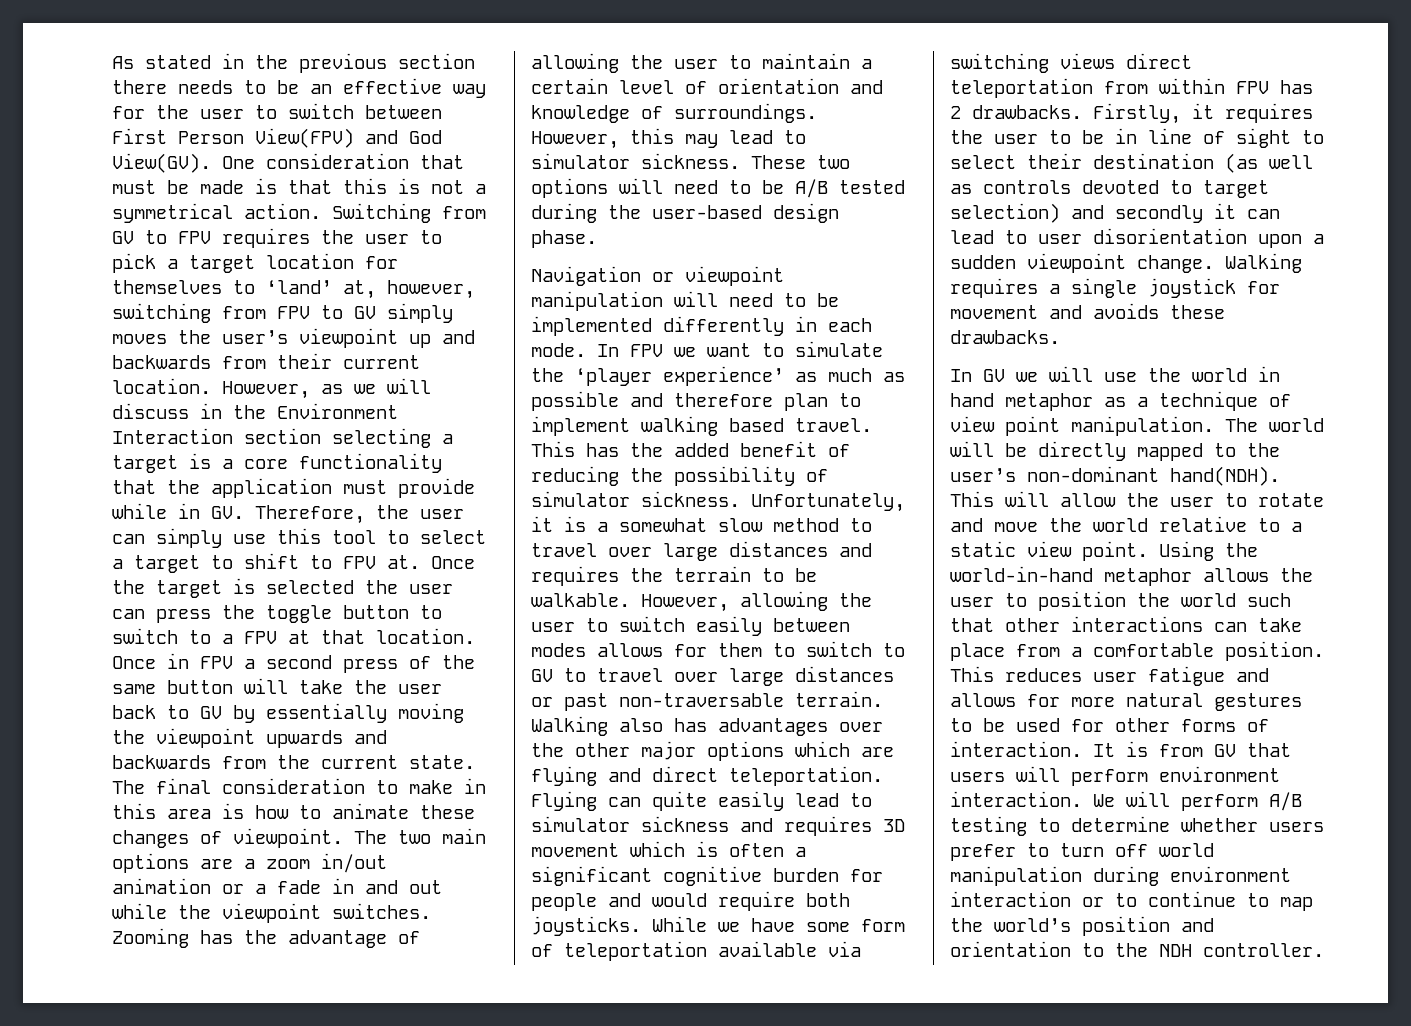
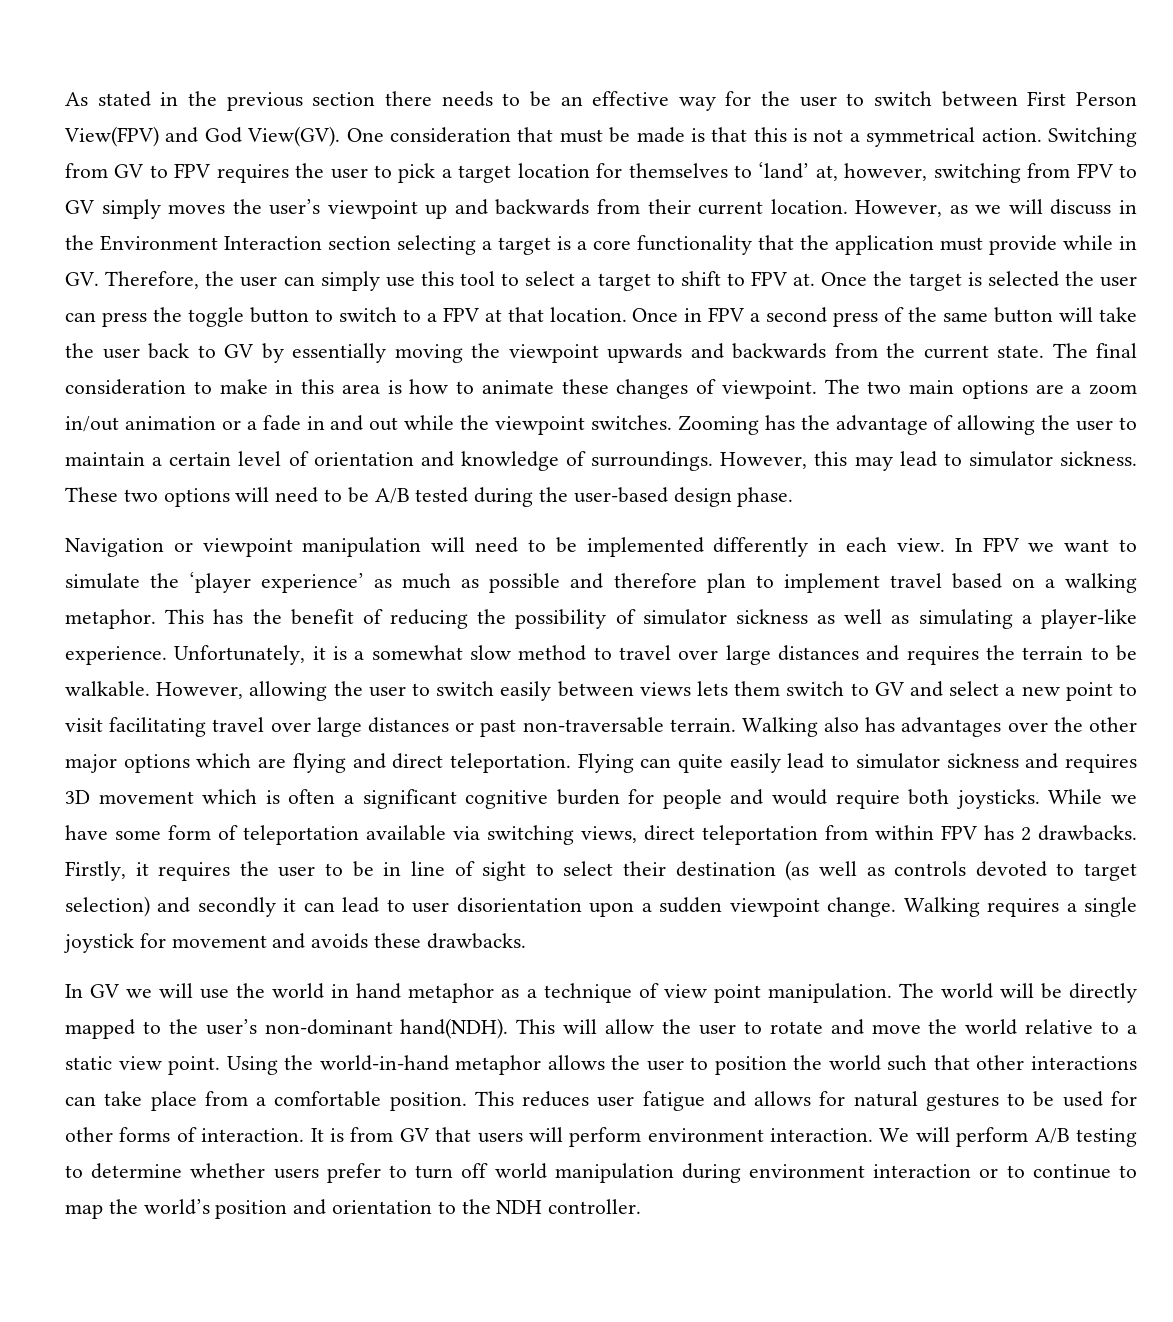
- Navigation or viewpoint manipulation will need to be implemented differently in each mode.
+ Navigation or viewpoint manipulation will need to be implemented differently in each view.
- In FPV we want to simulate the ‘player experience’ as much as possible and therefore plan to implement walking based travel.
+ In FPV we want to simulate the ‘player experience’ as much as possible and therefore plan to implement travel based on a walking metaphor.
- This has the added benefit of reducing the possibility of simulator sickness.
+ This has the benefit of reducing the possibility of simulator sickness as well as simulating a player-like experience.
- However, allowing the user to switch easily between modes allows for them to switch to GV to travel over large distances or past non-traversable terrain.
+ However, allowing the user to switch easily between views lets them switch to GV and select a new point to visit facilitating travel over large distances or past non-traversable terrain.
- While we have some form of teleportation available via switching views direct teleportation from within FPV has 2 drawbacks.
+ While we have some form of teleportation available via switching views, direct teleportation from within FPV has 2 drawbacks.
- This reduces user fatigue and allows for more natural gestures to be used for other forms of interaction.
+ This reduces user fatigue and allows for natural gestures to be used for other forms of interaction.

